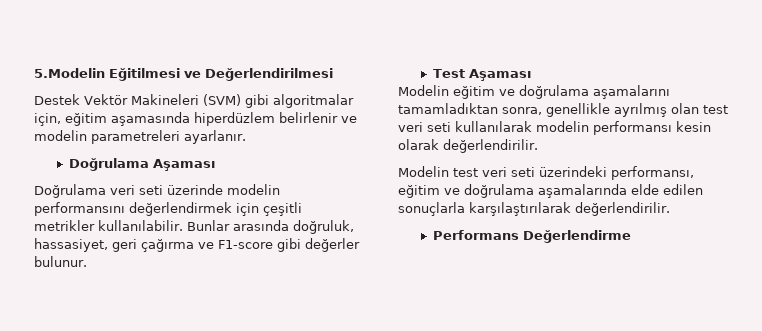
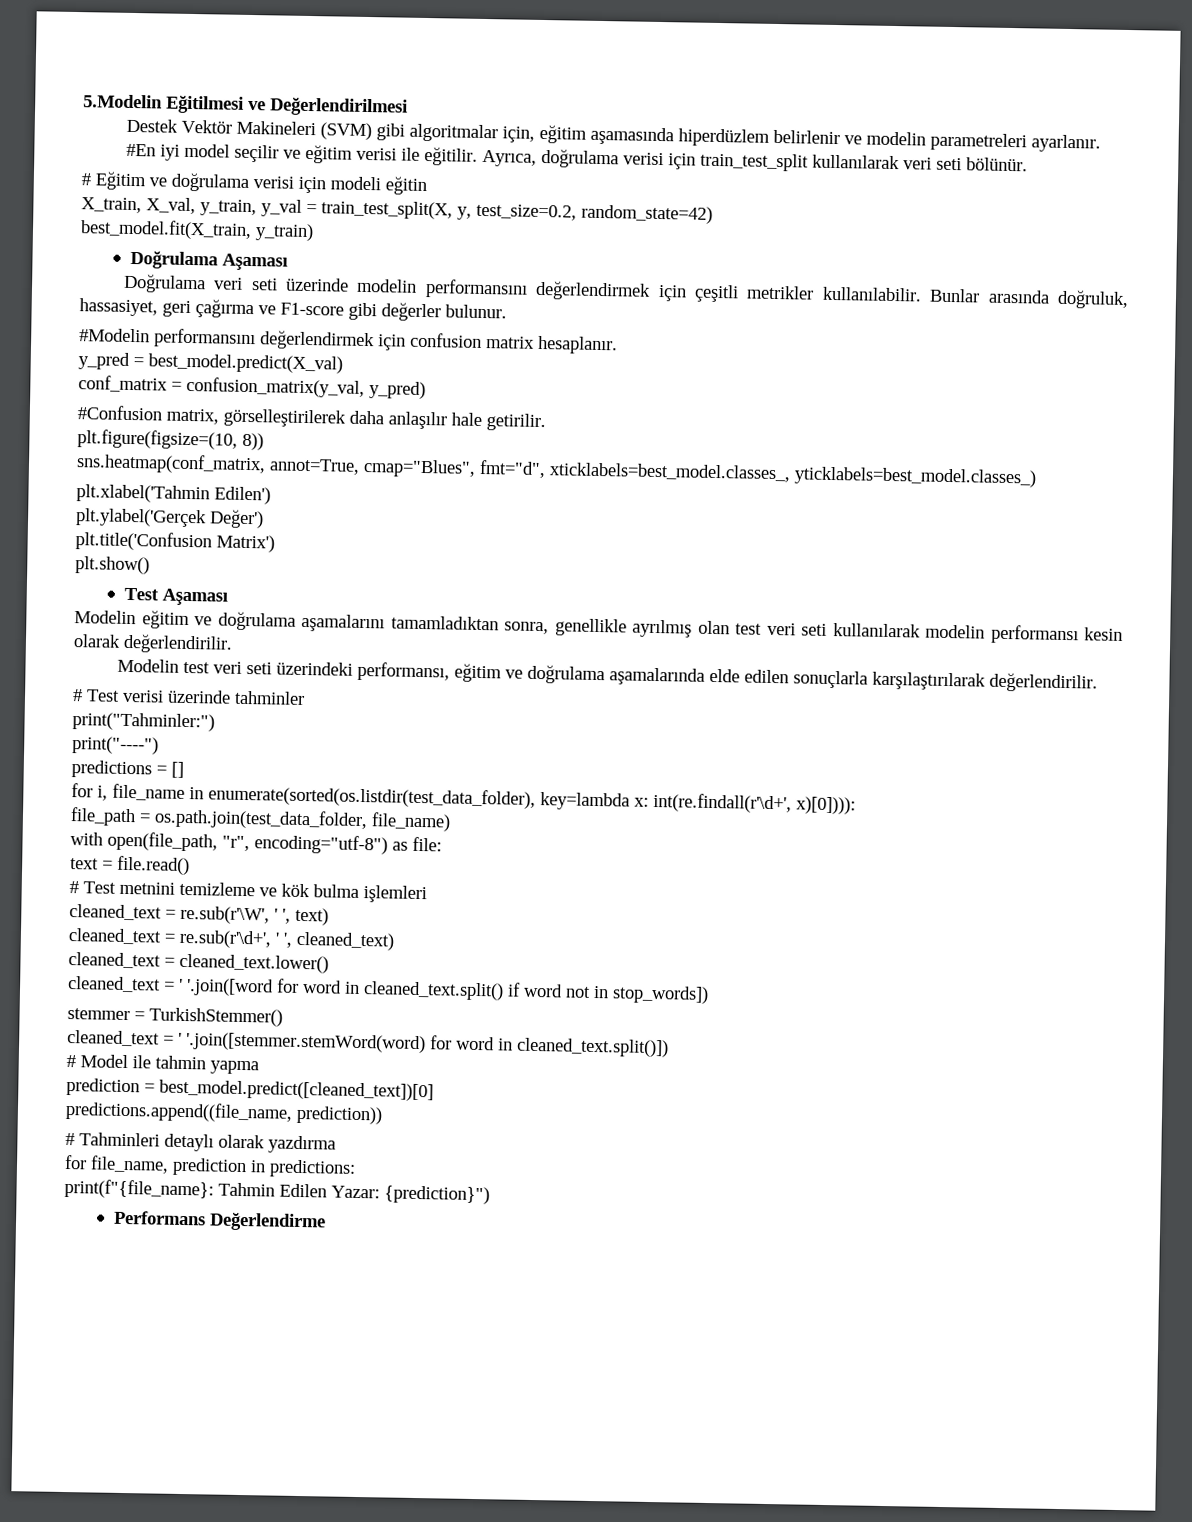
+ #En iyi model seçilir ve eğitim verisi ile eğitilir. Ayrıca, doğrulama verisi için train_test_split kullanılarak veri seti bölünür.
+ # Eğitim ve doğrulama verisi için modeli eğitin
+ X_train, X_val, y_train, y_val = train_test_split(X, y, test_size=0.2, random_state=42)
+ best_model.fit(X_train, y_train)
+ #Modelin performansını değerlendirmek için confusion matrix hesaplanır.
+ y_pred = best_model.predict(X_val)
+ conf_matrix = confusion_matrix(y_val, y_pred)
+ #Confusion matrix, görselleştirilerek daha anlaşılır hale getirilir.
+ plt.figure(figsize=(10, 8))
+ sns.heatmap(conf_matrix, annot=True, cmap="Blues", fmt="d", xticklabels=best_model.classes_, yticklabels=best_model.classes_)
+ plt.xlabel('Tahmin Edilen')
+ plt.ylabel('Gerçek Değer')
+ plt.title('Confusion Matrix')
+ plt.show()
+ # Test verisi üzerinde tahminler
+ print("Tahminler:")
+ print("----")
+ predictions = []
+ for i, file_name in enumerate(sorted(os.listdir(test_data_folder), key=lambda x: int(re.findall(r'\d+', x)[0]))):
+ file_path = os.path.join(test_data_folder, file_name)
+ with open(file_path, "r", encoding="utf-8") as file:
+ text = file.read()
+ # Test metnini temizleme ve kök bulma işlemleri
+ cleaned_text = re.sub(r'\W', ' ', text)
+ cleaned_text = re.sub(r'\d+', ' ', cleaned_text)
+ cleaned_text = cleaned_text.lower()
+ cleaned_text = ' '.join([word for word in cleaned_text.split() if word not in stop_words])
+ stemmer = TurkishStemmer()
+ cleaned_text = ' '.join([stemmer.stemWord(word) for word in cleaned_text.split()])
+ # Model ile tahmin yapma
+ prediction = best_model.predict([cleaned_text])[0]
+ predictions.append((file_name, prediction))
+ # Tahminleri detaylı olarak yazdırma
+ for file_name, prediction in predictions:
+ print(f"{file_name}: Tahmin Edilen Yazar: {prediction}")

